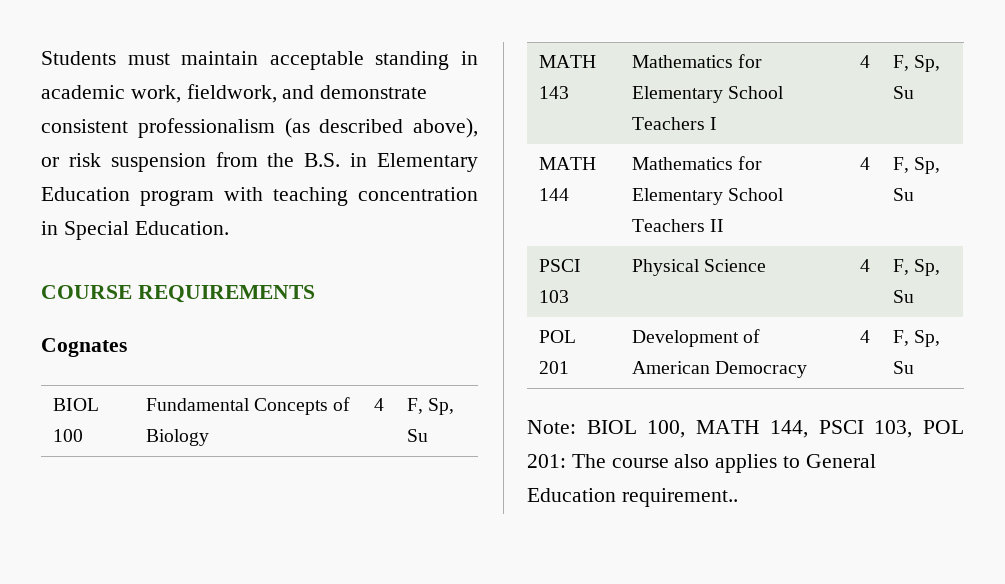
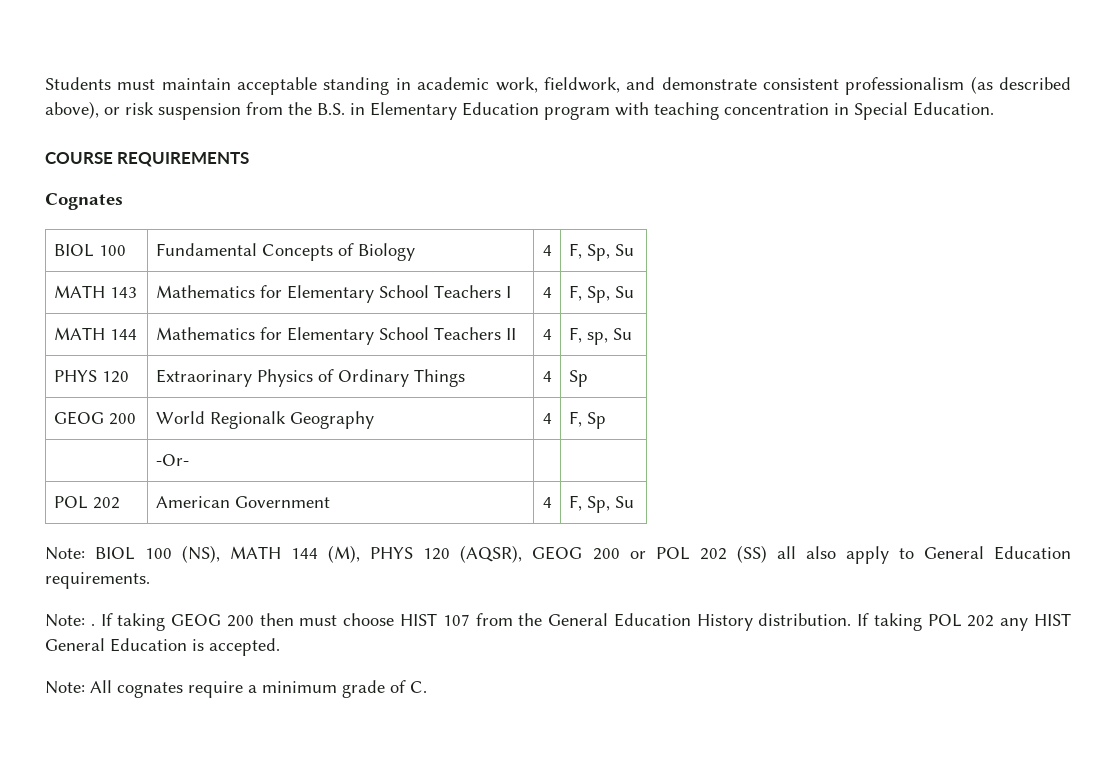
- MATH 144 | Mathematics for Elementary School Teachers II | 4 | F, Sp, Su
- PSCI 103 | Physical Science | 4 | F, Sp, Su
- POL 201 | Development of American Democracy | 4 | F, Sp, Su
+ MATH 144 | Mathematics for Elementary School Teachers II | 4 | F, sp, Su
+ PHYS 120 | Extraorinary Physics of Ordinary Things | 4 | Sp
+ GEOG 200 | World Regionalk Geography | 4 | F, Sp
+ | -Or- | |
+ POL 202 | American Government | 4 | F, Sp, Su
- Note: BIOL 100, MATH 144, PSCI 103, POL 201: The course also applies to General Education requirement..
+ Note: BIOL 100 (NS), MATH 144 (M), PHYS 120 (AQSR), GEOG 200 or POL 202 (SS) all also apply to General Education requirements.
+ Note: . If taking GEOG 200 then must choose HIST 107 from the General Education History distribution. If taking POL 202 any HIST General Education is accepted.
+ Note: All cognates require a minimum grade of C.

